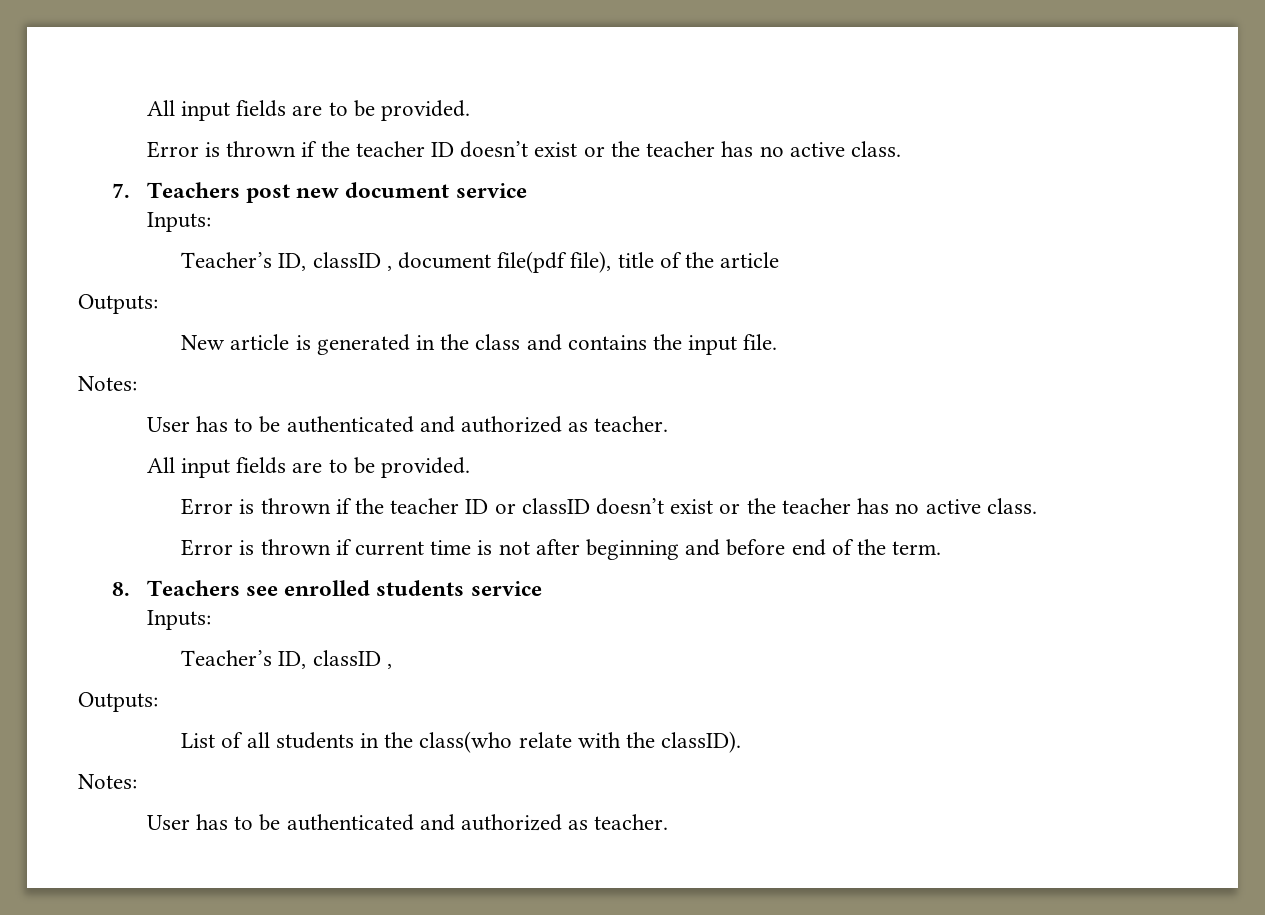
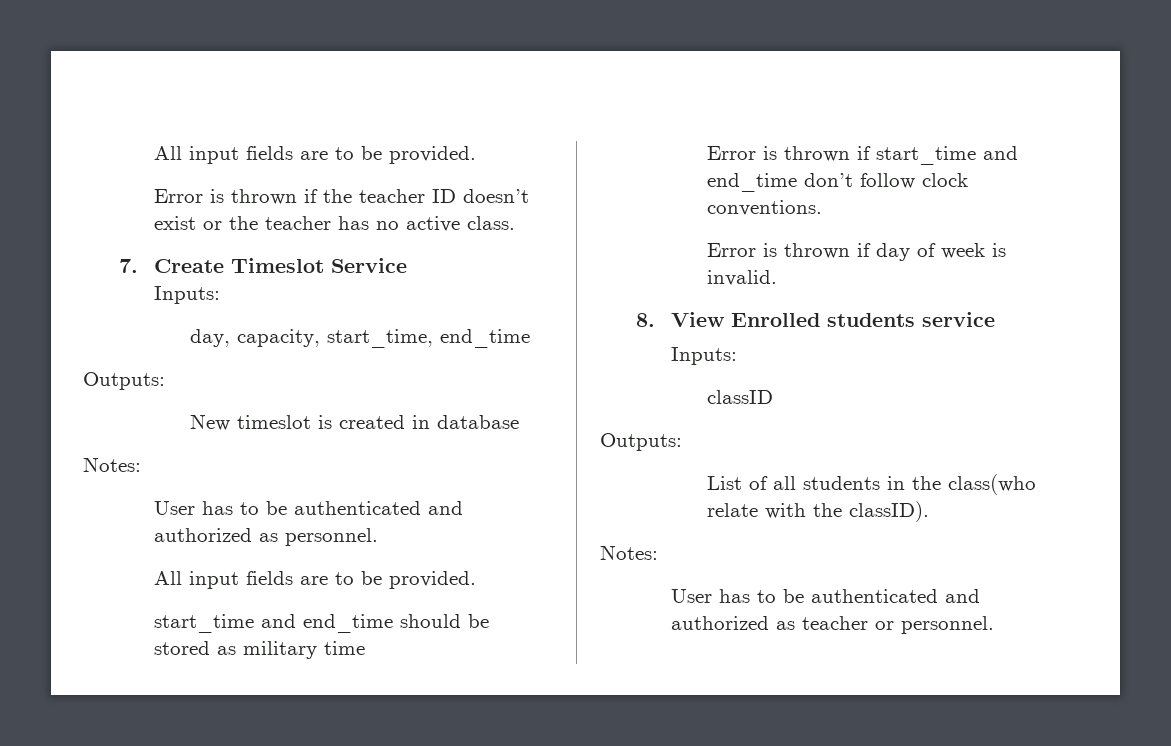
- 7. Teachers post new document service
+ 7. Create Timeslot Service
  Inputs:
- Teacher’s ID, classID , document file(pdf file), title of the article
+ day, capacity, start_time, end_time
  Outputs:
- New article is generated in the class and contains the input file.
+ New timeslot is created in database
  Notes:
- User has to be authenticated and authorized as teacher.
+ User has to be authenticated and authorized as personnel.
  All input fields are to be provided.
- Error is thrown if the teacher ID or classID doesn’t exist or the teacher has no active class.
- Error is thrown if current time is not after beginning and before end of the term.
- 8. Teachers see enrolled students service
+ start_time and end_time should be stored as military time
+ Error is thrown if start_time and end_time don’t follow clock conventions.
+ Error is thrown if day of week is invalid.
+ 8. View Enrolled students service
  Inputs:
- Teacher’s ID, classID ,
+ classID
  List of all students in the class(who relate with the classID).
  Notes:
- User has to be authenticated and authorized as teacher.
+ User has to be authenticated and authorized as teacher or personnel.

